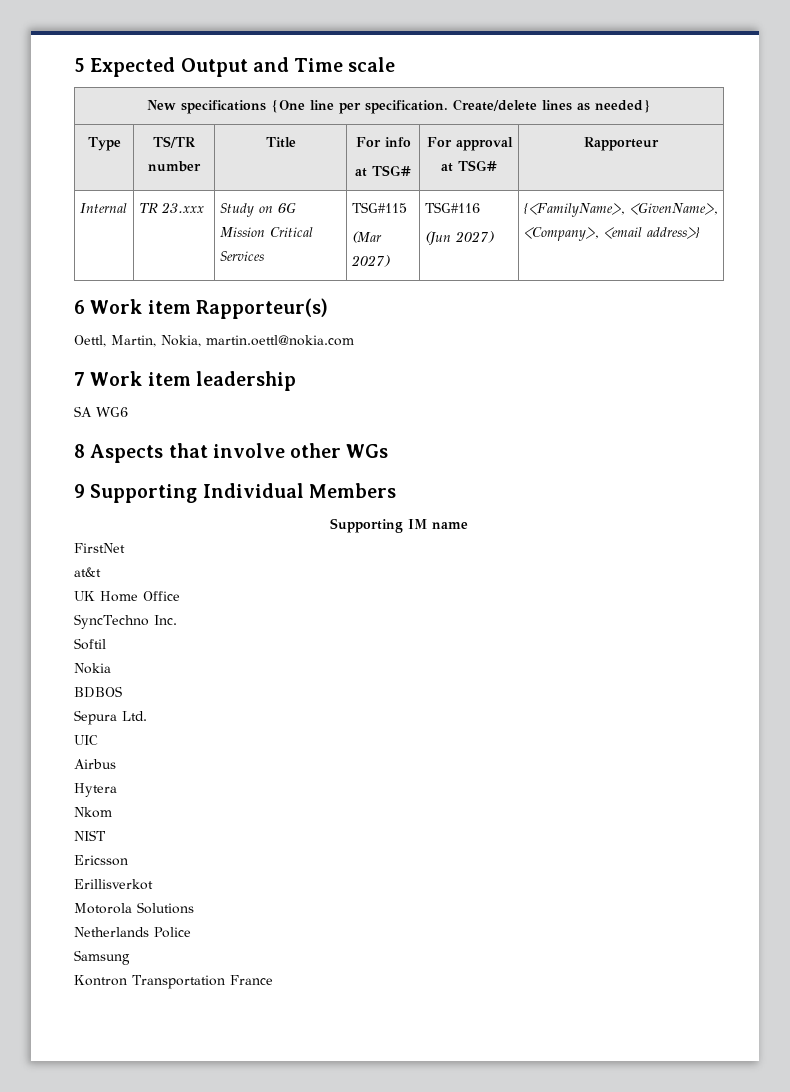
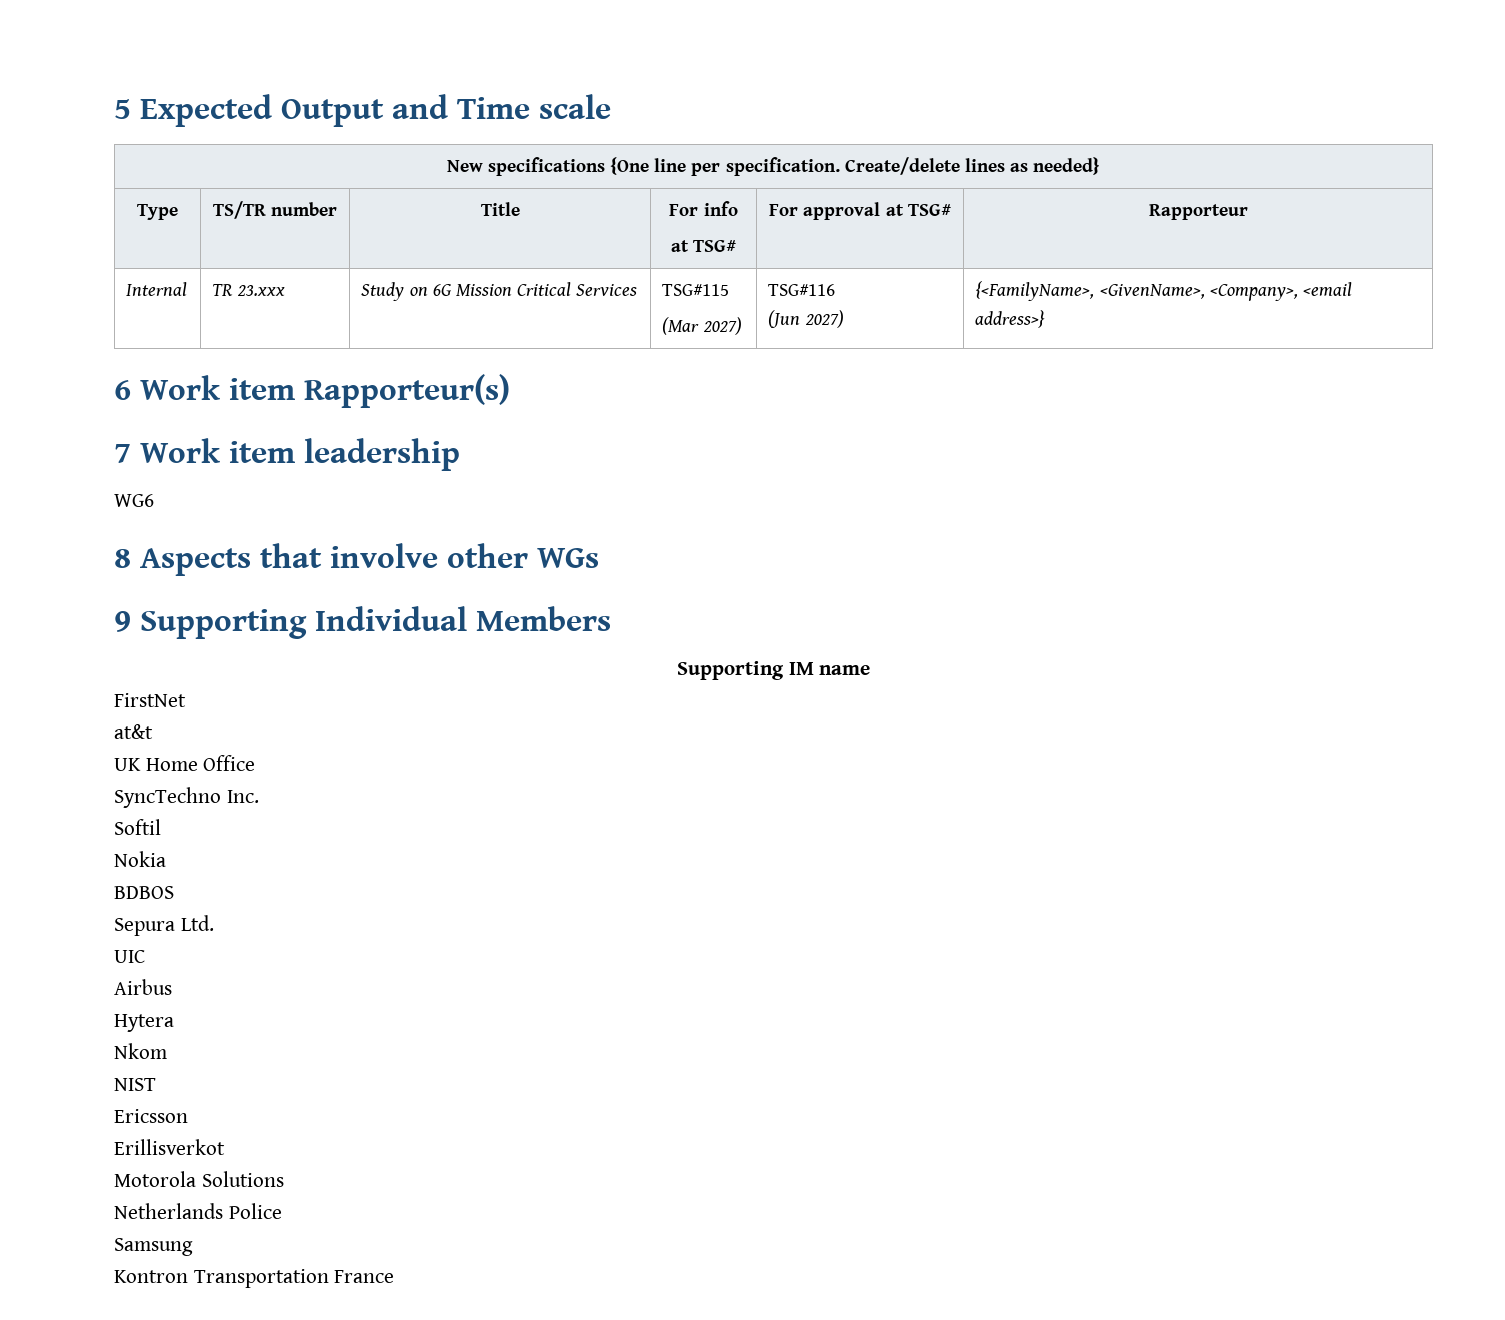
- Oettl, Martin, Nokia, martin.oettl@nokia.com
- SA WG6
+ WG6

